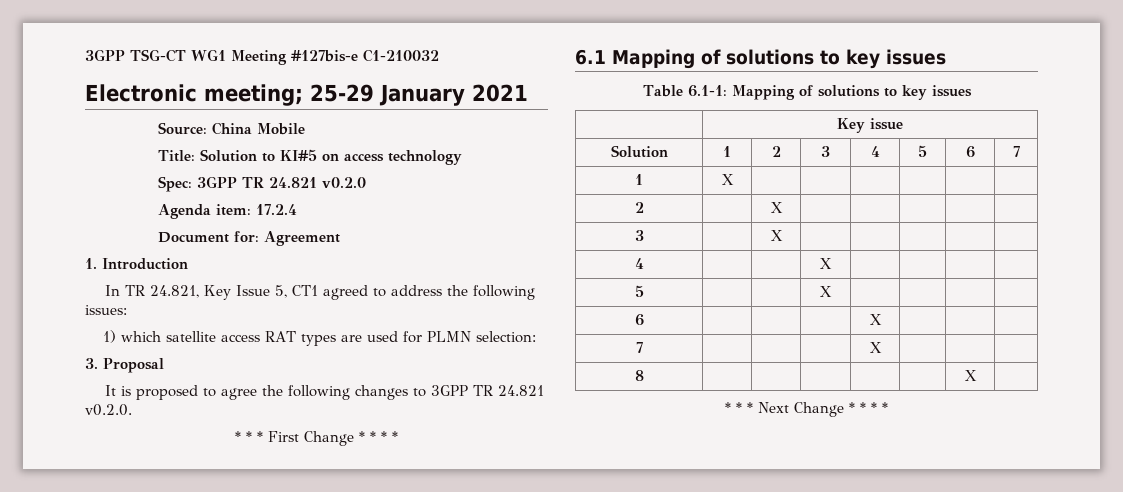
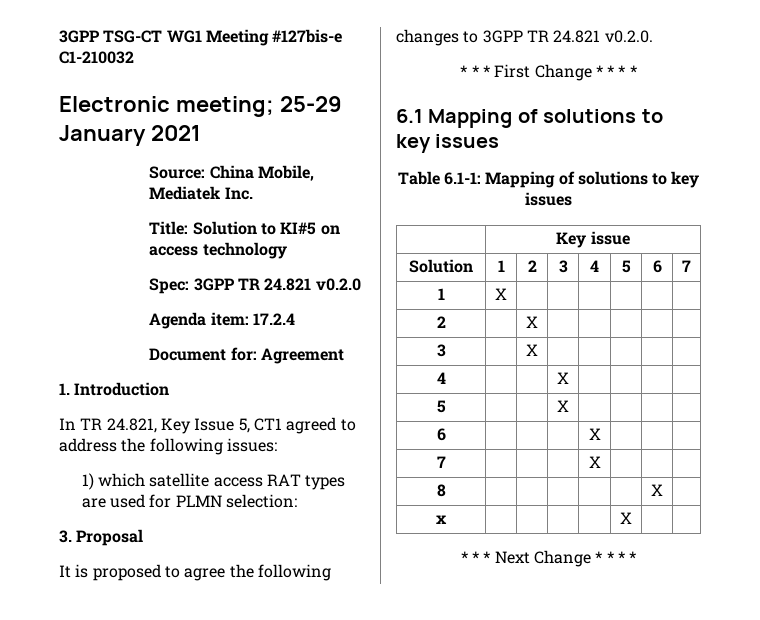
- Source: China Mobile
+ Source: China Mobile, Mediatek Inc.
+ x | | | | | X | |

